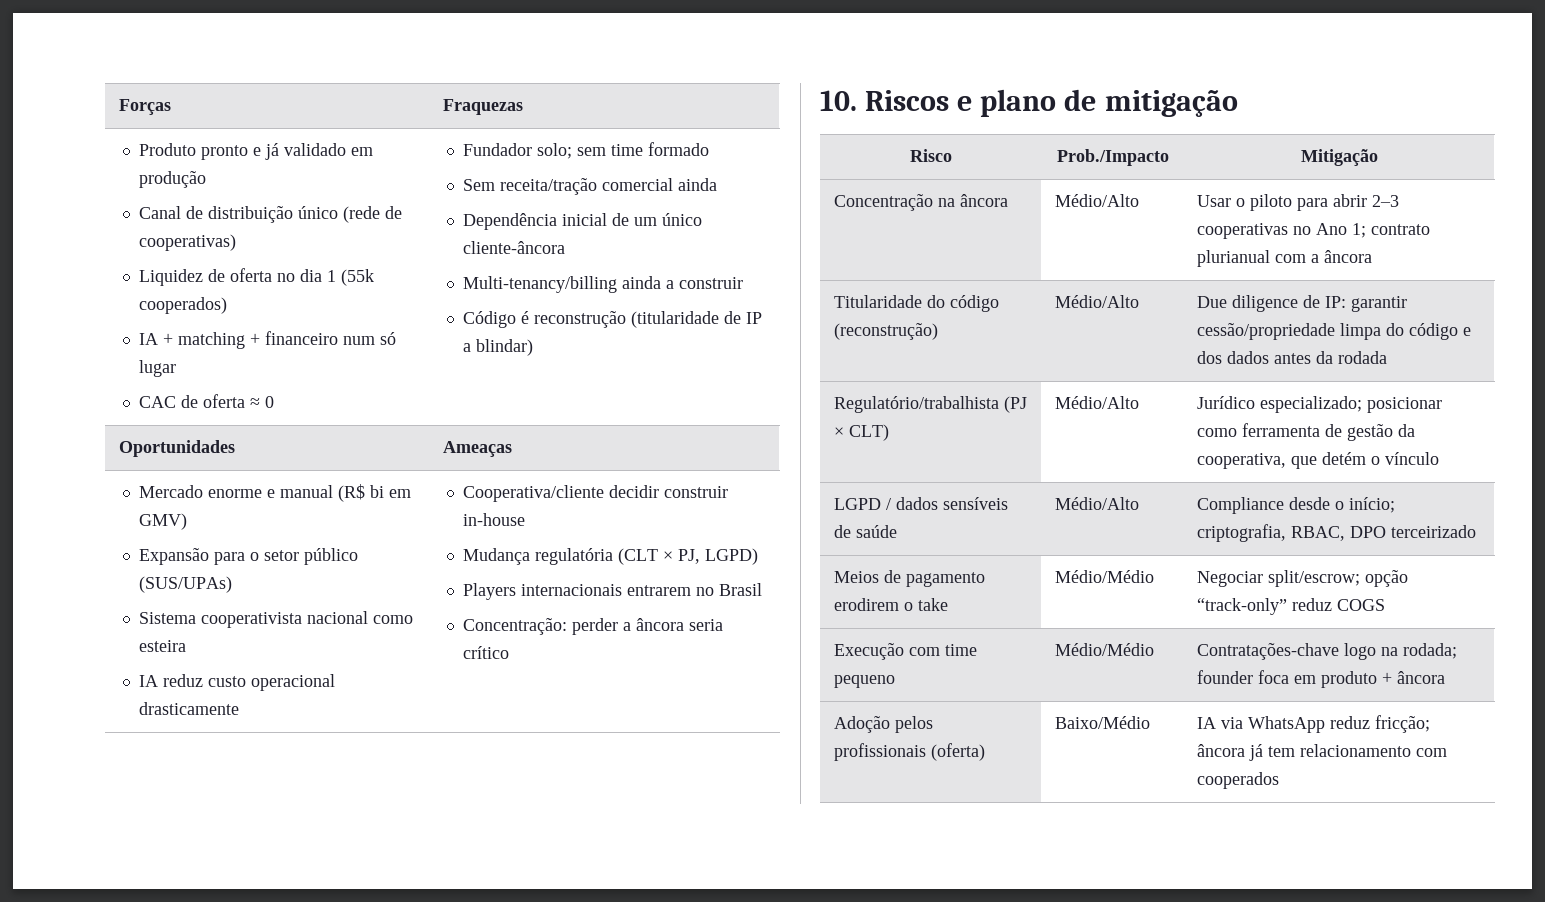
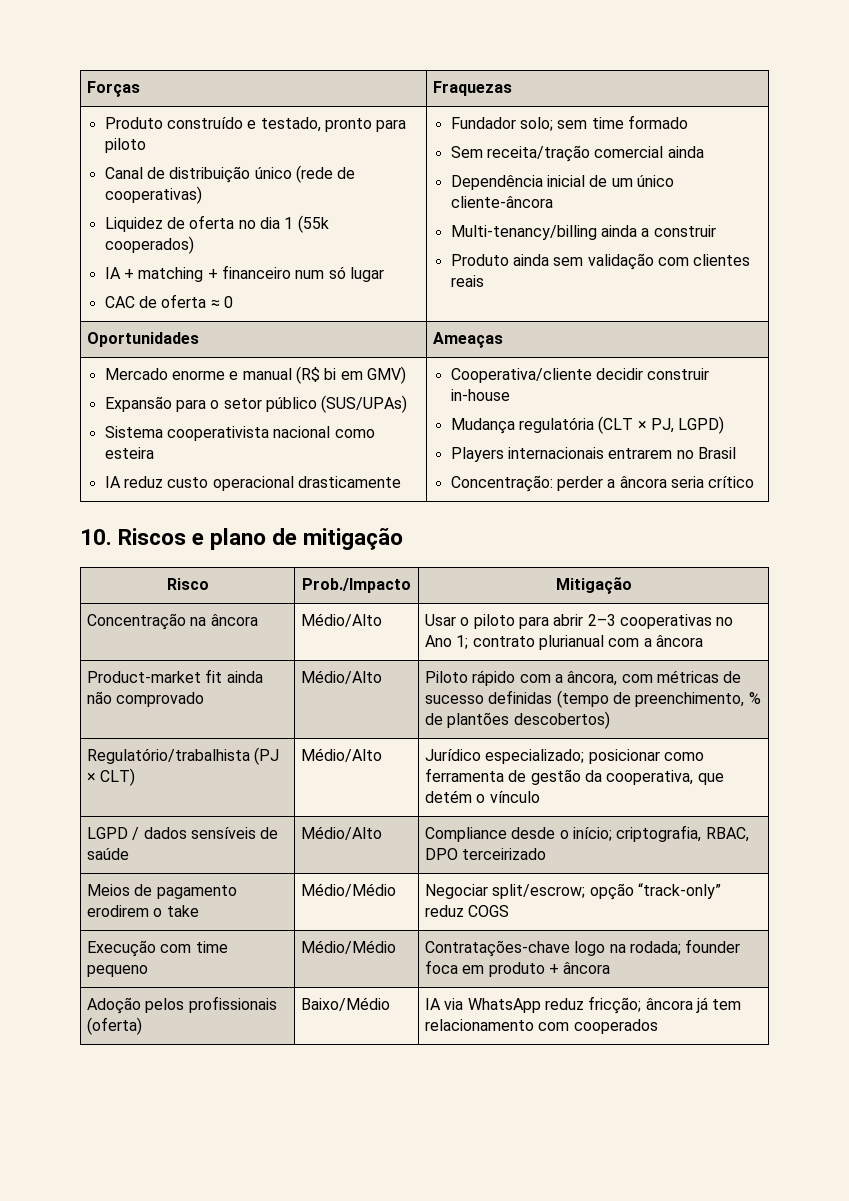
- Produto pronto e já validado em produção
+ Produto construído e testado, pronto para piloto
- Código é reconstrução (titularidade de IP a blindar)
+ Produto ainda sem validação com clientes reais
- Titularidade do código (reconstrução) | Médio/Alto | Due diligence de IP: garantir cessão/propriedade limpa do código e dos dados antes da rodada
+ Product-market fit ainda não comprovado | Médio/Alto | Piloto rápido com a âncora, com métricas de sucesso definidas (tempo de preenchimento, % de plantões descobertos)

